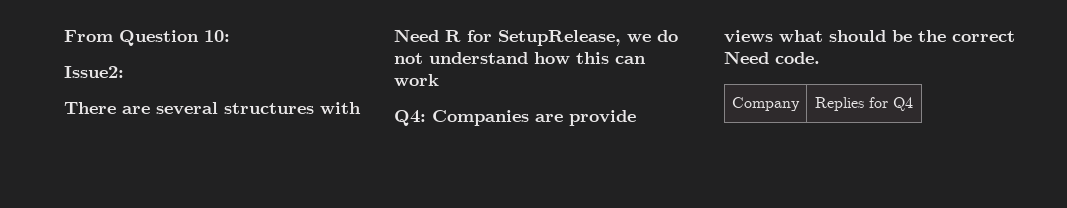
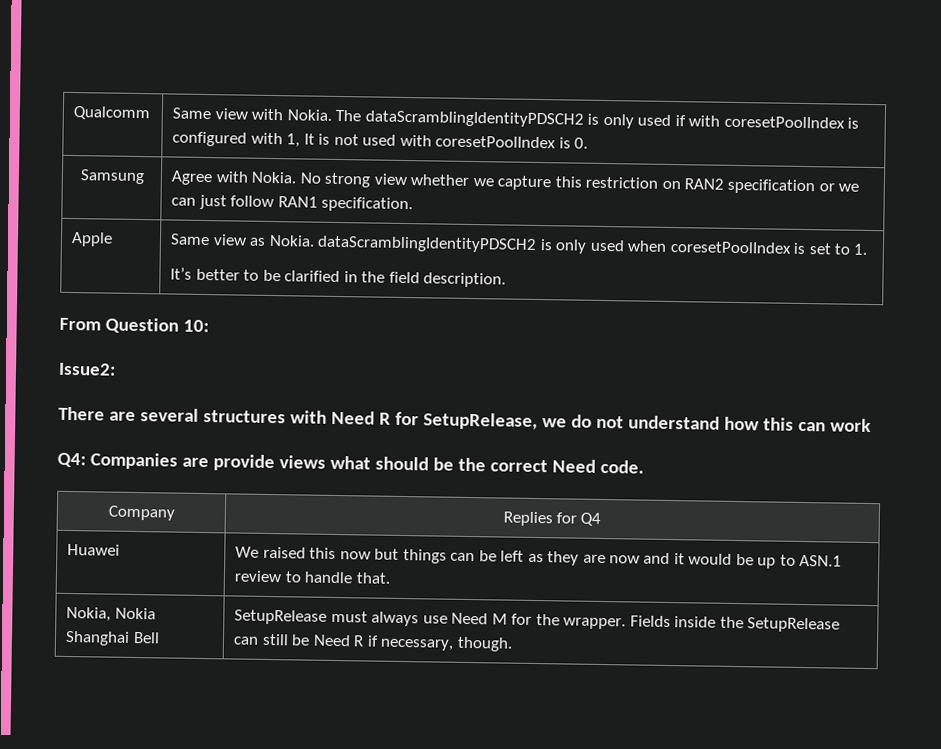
+ Qualcomm | Same view with Nokia. The dataScramblingIdentityPDSCH2 is only used if with coresetPoolIndex is configured with 1, It is not used with coresetPoolIndex is 0.
+ Samsung | Agree with Nokia. No strong view whether we capture this restriction on RAN2 specification or we can just follow RAN1 specification.
+ Apple | Same view as Nokia. dataScramblingIdentityPDSCH2 is only used when coresetPoolIndex is set to 1.
+ It’s better to be clarified in the field description.
+ Huawei | We raised this now but things can be left as they are now and it would be up to ASN.1 review to handle that.
+ Nokia, Nokia Shanghai Bell | SetupRelease must always use Need M for the wrapper. Fields inside the SetupRelease can still be Need R if necessary, though.

